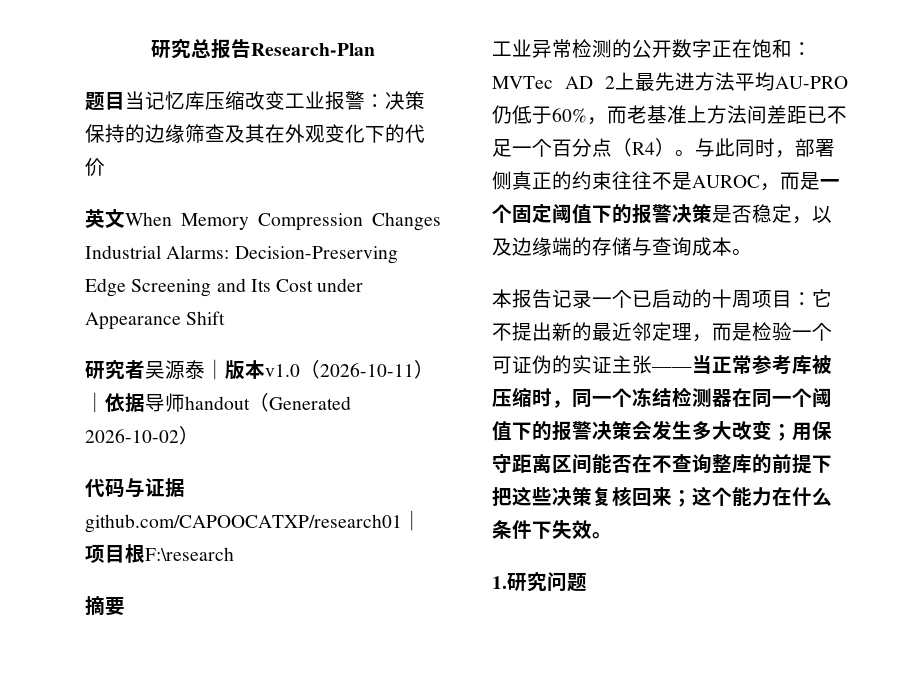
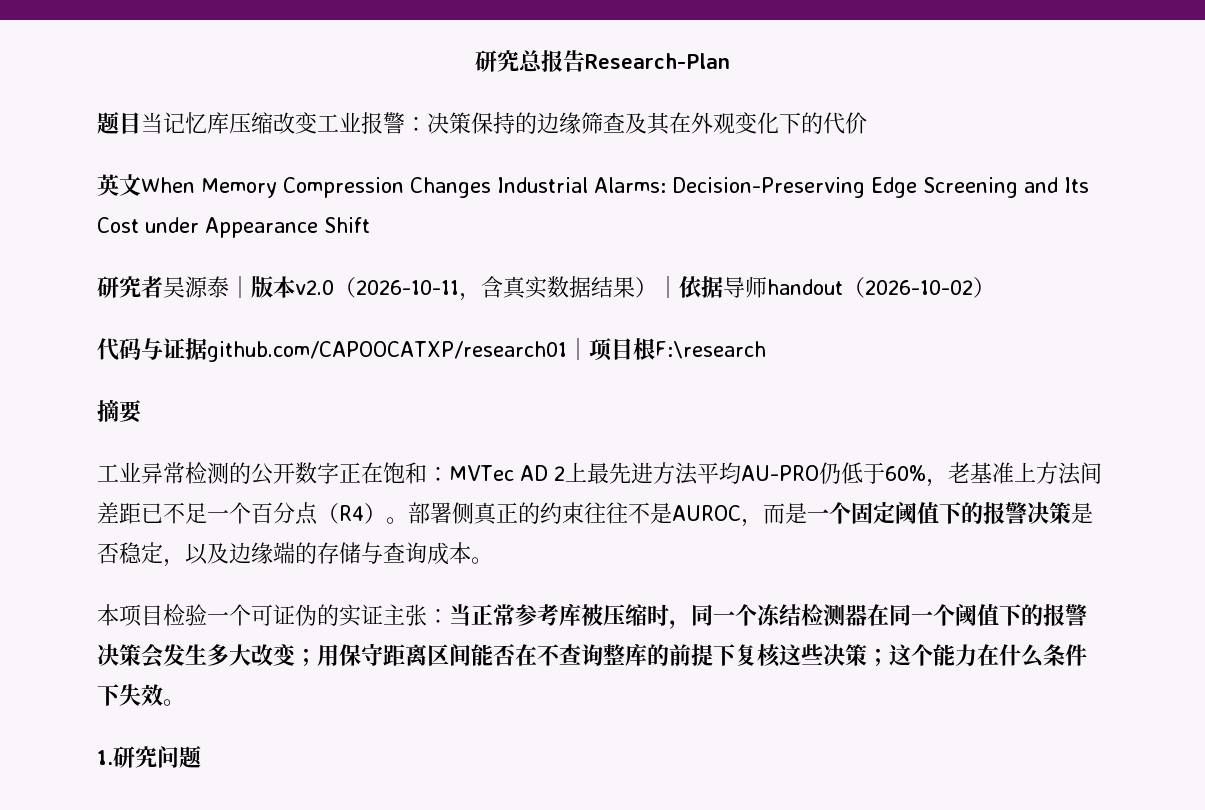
- 研究者吴源泰｜版本v1.0（2026-10-11）｜依据导师handout（Generated 2026-10-02）
+ 研究者吴源泰｜版本v2.0（2026-10-11，含真实数据结果）｜依据导师handout（2026-10-02）
- 工业异常检测的公开数字正在饱和：MVTec AD 2上最先进方法平均AU-PRO仍低于60%，而老基准上方法间差距已不足一个百分点（R4）。
+ 工业异常检测的公开数字正在饱和：MVTec AD 2上最先进方法平均AU-PRO仍低于60%，老基准上方法间差距已不足一个百分点（R4）。
- 与此同时，部署侧真正的约束往往不是AUROC，而是一个固定阈值下的报警决策是否稳定，以及边缘端的存储与查询成本。
+ 部署侧真正的约束往往不是AUROC，而是一个固定阈值下的报警决策是否稳定，以及边缘端的存储与查询成本。
- 本报告记录一个已启动的十周项目：它不提出新的最近邻定理，而是检验一个可证伪的实证主张——当正常参考库被压缩时，同一个冻结检测器在同一个阈值下的报警决策会发生多大改变；用保守距离区间能否在不查询整库的前提下把这些决策复核回来；这个能力在什么条件下失效。
+ 本项目检验一个可证伪的实证主张：当正常参考库被压缩时，同一个冻结检测器在同一个阈值下的报警决策会发生多大改变；用保守距离区间能否在不查询整库的前提下复核这些决策；这个能力在什么条件下失效。

